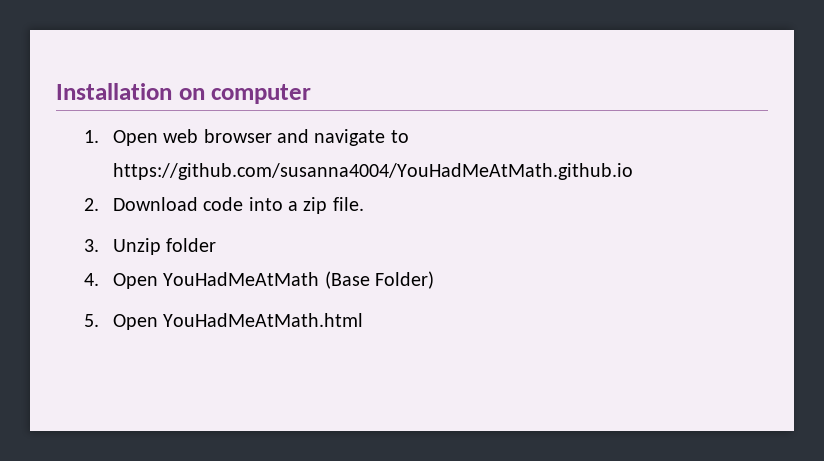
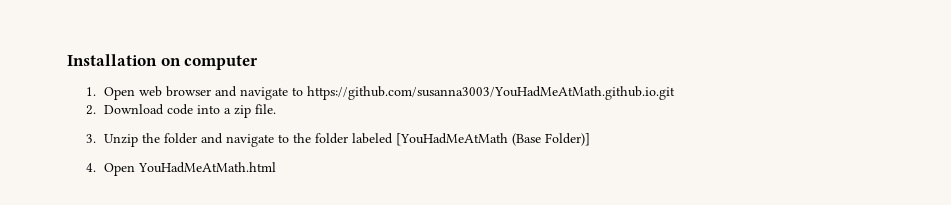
- 1. Open web browser and navigate to https://github.com/susanna4004/YouHadMeAtMath.github.io
+ 1. Open web browser and navigate to https://github.com/susanna3003/YouHadMeAtMath.github.io.git
- 3. Unzip folder
- 4. Open YouHadMeAtMath (Base Folder)
- 5. Open YouHadMeAtMath.html
+ 3. Unzip the folder and navigate to the folder labeled [YouHadMeAtMath (Base Folder)]
+ 4. Open YouHadMeAtMath.html

